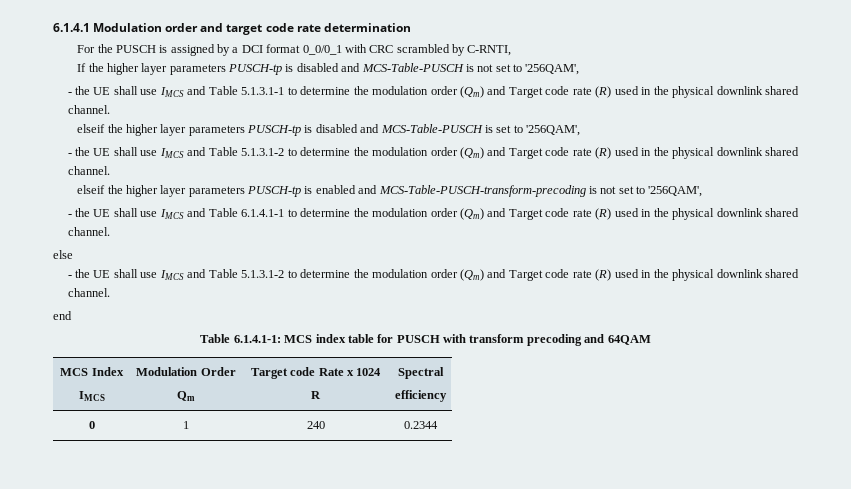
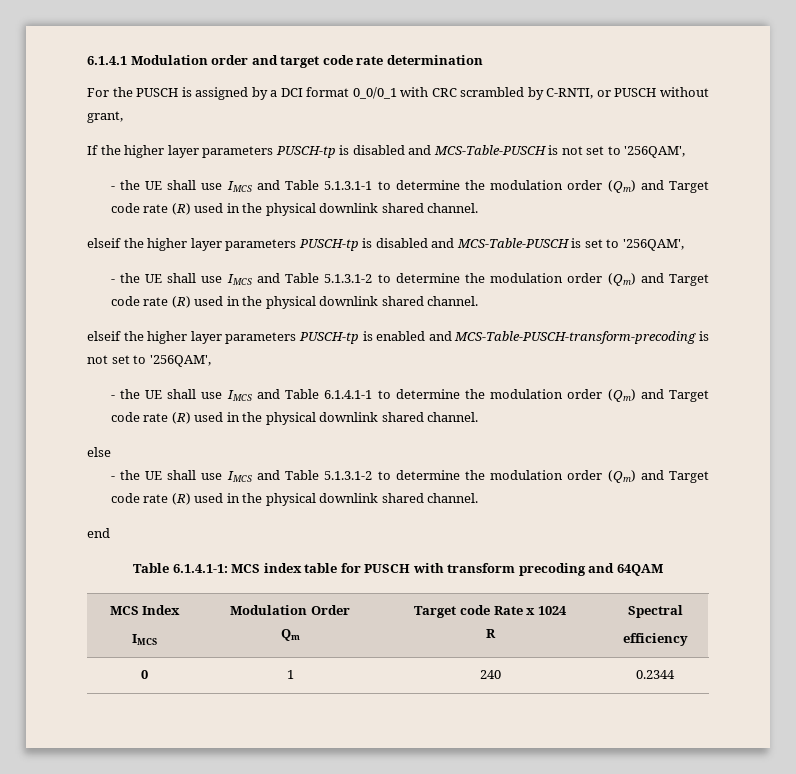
- For the PUSCH is assigned by a DCI format 0_0/0_1 with CRC scrambled by C-RNTI,
+ For the PUSCH is assigned by a DCI format 0_0/0_1 with CRC scrambled by C-RNTI, or PUSCH without grant,

